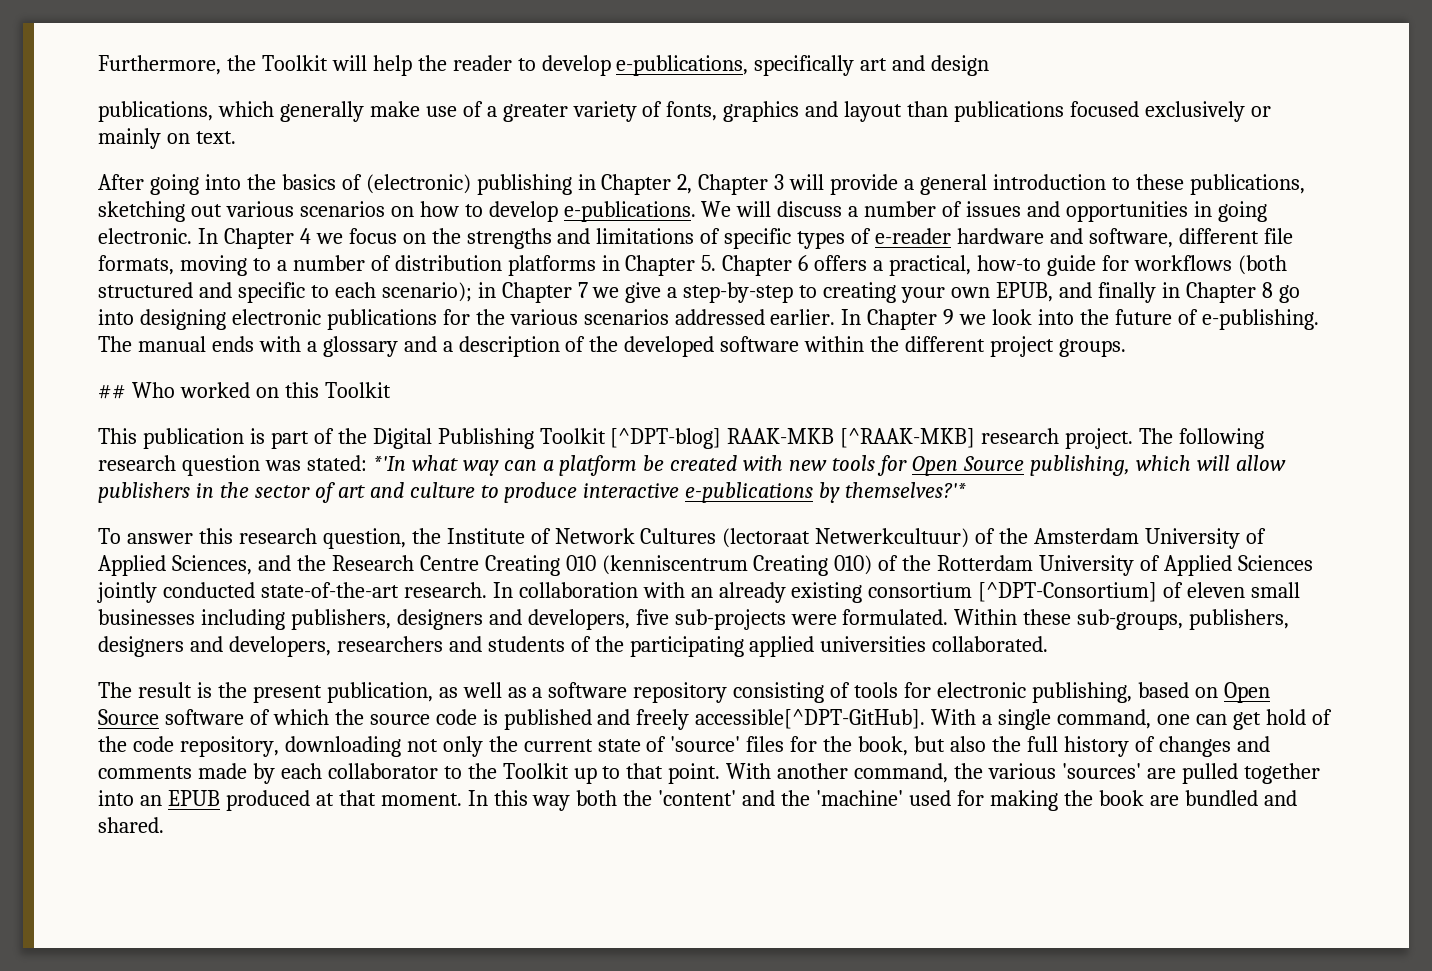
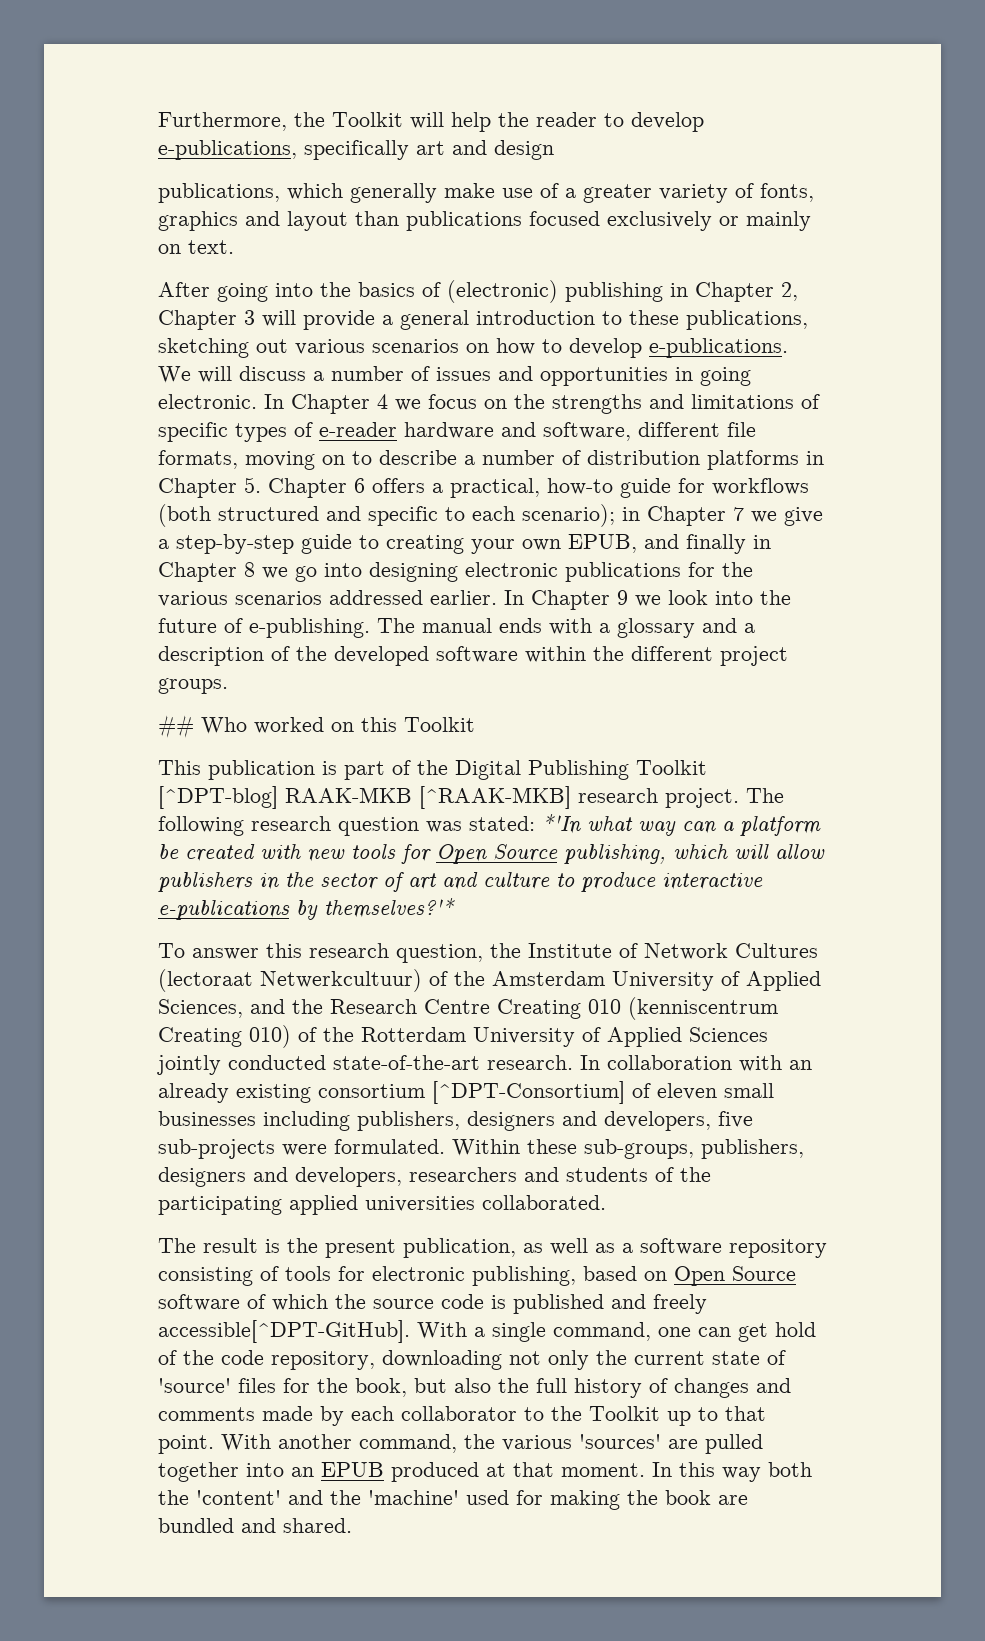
- In Chapter 4 we focus on the strengths and limitations of specific types of e-reader hardware and software, different file formats, moving to a number of distribution platforms in Chapter 5. Chapter 6 offers a practical, how-to guide for workflows (both structured and specific to each scenario);
+ In Chapter 4 we focus on the strengths and limitations of specific types of e-reader hardware and software, different file formats, moving on to describe a number of distribution platforms in Chapter 5. Chapter 6 offers a practical, how-to guide for workflows (both structured and specific to each scenario);
- in Chapter 7 we give a step-by-step to creating your own EPUB, and finally in Chapter 8 go into designing electronic publications for the various scenarios addressed earlier.
+ in Chapter 7 we give a step-by-step guide to creating your own EPUB, and finally in Chapter 8 we go into designing electronic publications for the various scenarios addressed earlier.

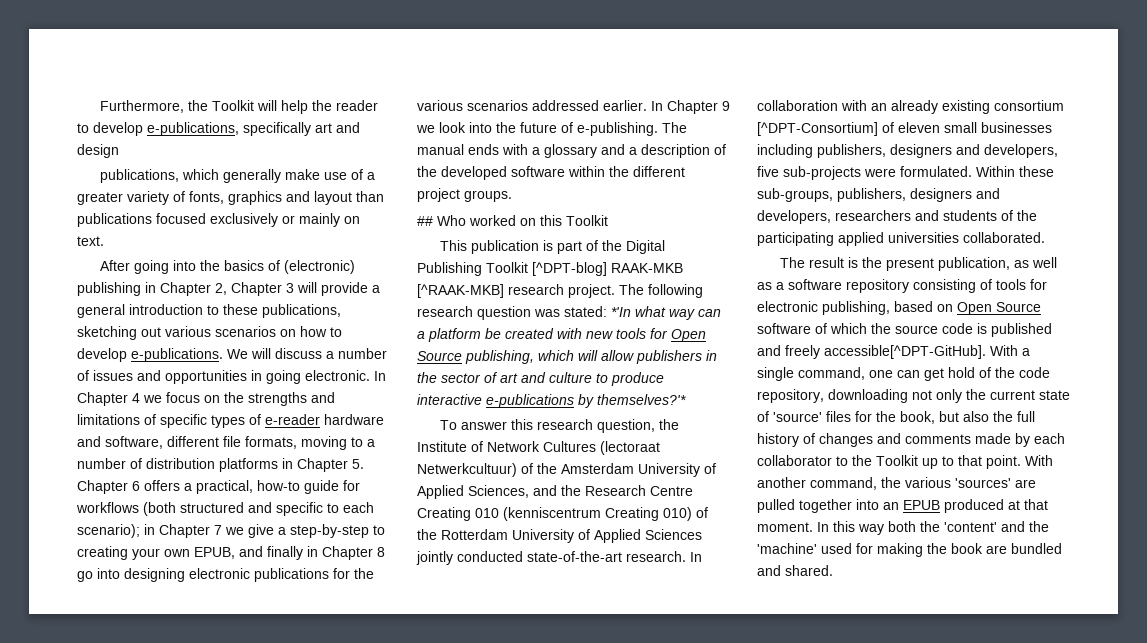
- In Chapter 4 we focus on the strengths and limitations of specific types of e-reader hardware and software, different file formats, moving on to describe a number of distribution platforms in Chapter 5. Chapter 6 offers a practical, how-to guide for workflows (both structured and specific to each scenario);
+ In Chapter 4 we focus on the strengths and limitations of specific types of e-reader hardware and software, different file formats, moving to a number of distribution platforms in Chapter 5. Chapter 6 offers a practical, how-to guide for workflows (both structured and specific to each scenario);
- in Chapter 7 we give a step-by-step guide to creating your own EPUB, and finally in Chapter 8 we go into designing electronic publications for the various scenarios addressed earlier.
+ in Chapter 7 we give a step-by-step to creating your own EPUB, and finally in Chapter 8 go into designing electronic publications for the various scenarios addressed earlier.

